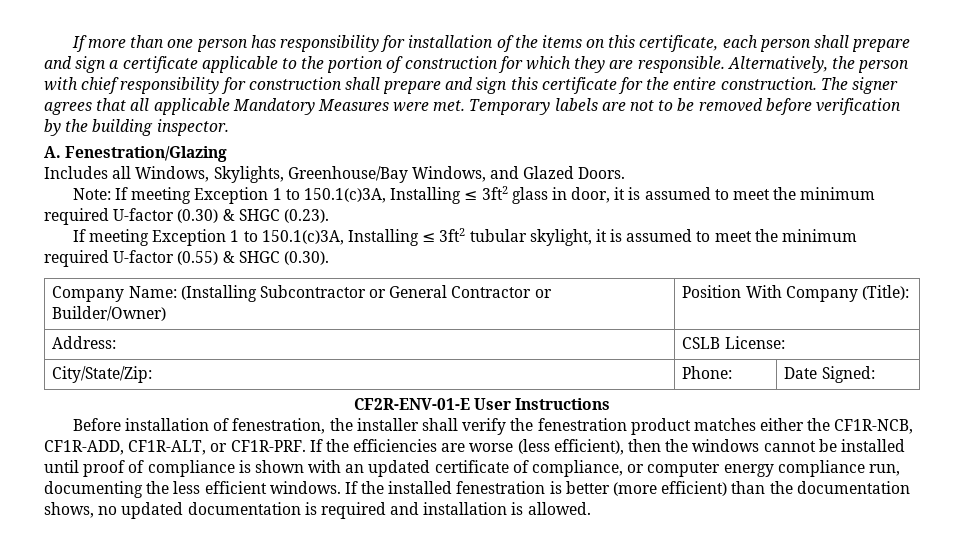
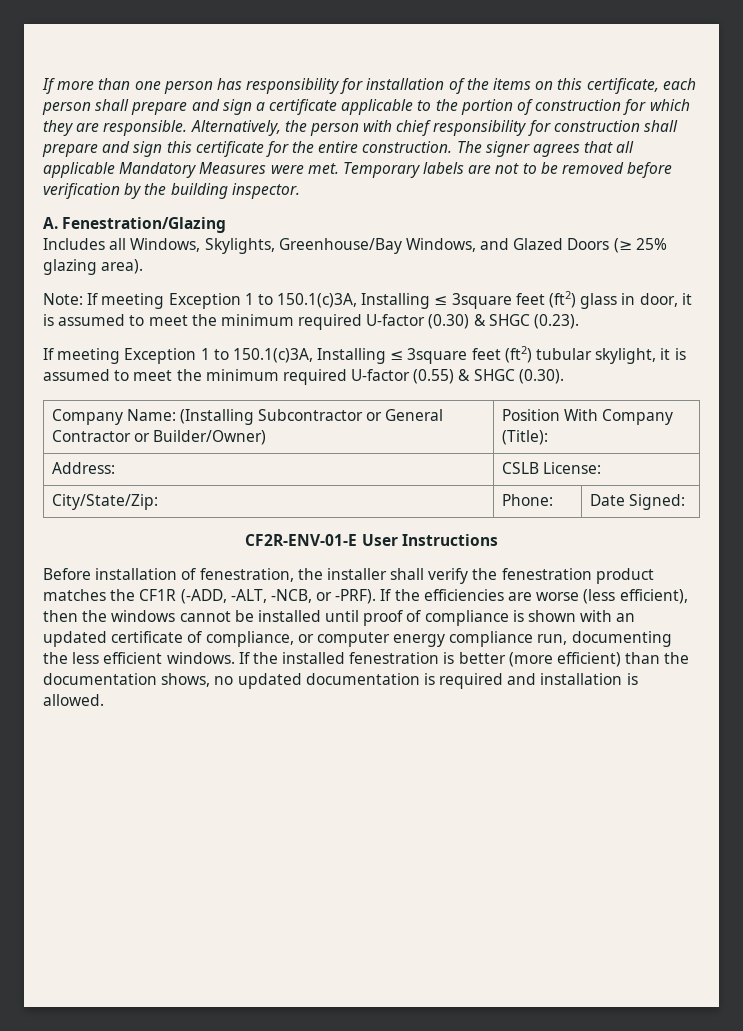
- Includes all Windows, Skylights, Greenhouse/Bay Windows, and Glazed Doors.
+ Includes all Windows, Skylights, Greenhouse/Bay Windows, and Glazed Doors (≥ 25% glazing area).
- Note: If meeting Exception 1 to 150.1(c)3A, Installing ≤ 3ft2 glass in door, it is assumed to meet the minimum required U-factor (0.30) & SHGC (0.23).
+ Note: If meeting Exception 1 to 150.1(c)3A, Installing ≤ 3square feet (ft2) glass in door, it is assumed to meet the minimum required U-factor (0.30) & SHGC (0.23).
- If meeting Exception 1 to 150.1(c)3A, Installing ≤ 3ft2 tubular skylight, it is assumed to meet the minimum required U-factor (0.55) & SHGC (0.30).
+ If meeting Exception 1 to 150.1(c)3A, Installing ≤ 3square feet (ft2) tubular skylight, it is assumed to meet the minimum required U-factor (0.55) & SHGC (0.30).
- Before installation of fenestration, the installer shall verify the fenestration product matches either the CF1R-NCB, CF1R-ADD, CF1R-ALT, or CF1R-PRF.
+ Before installation of fenestration, the installer shall verify the fenestration product matches the CF1R (-ADD, -ALT, -NCB, or -PRF).

